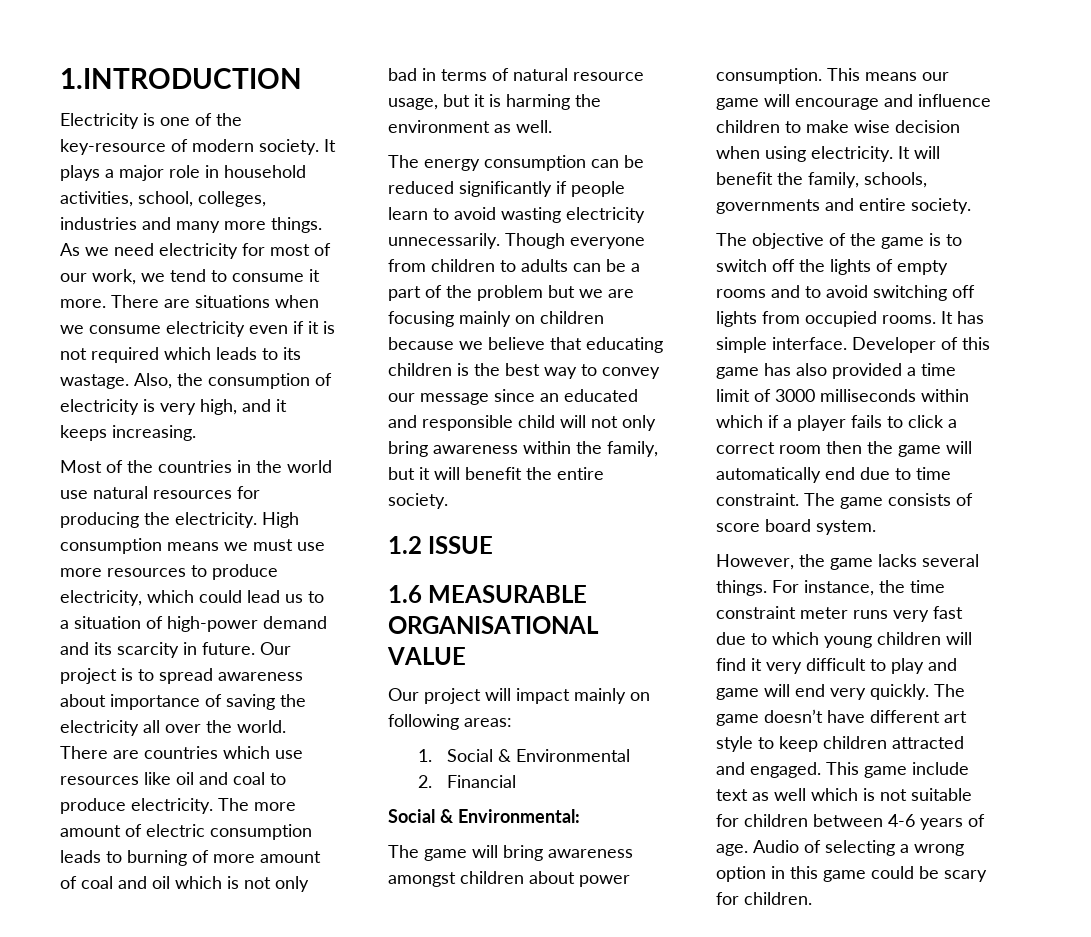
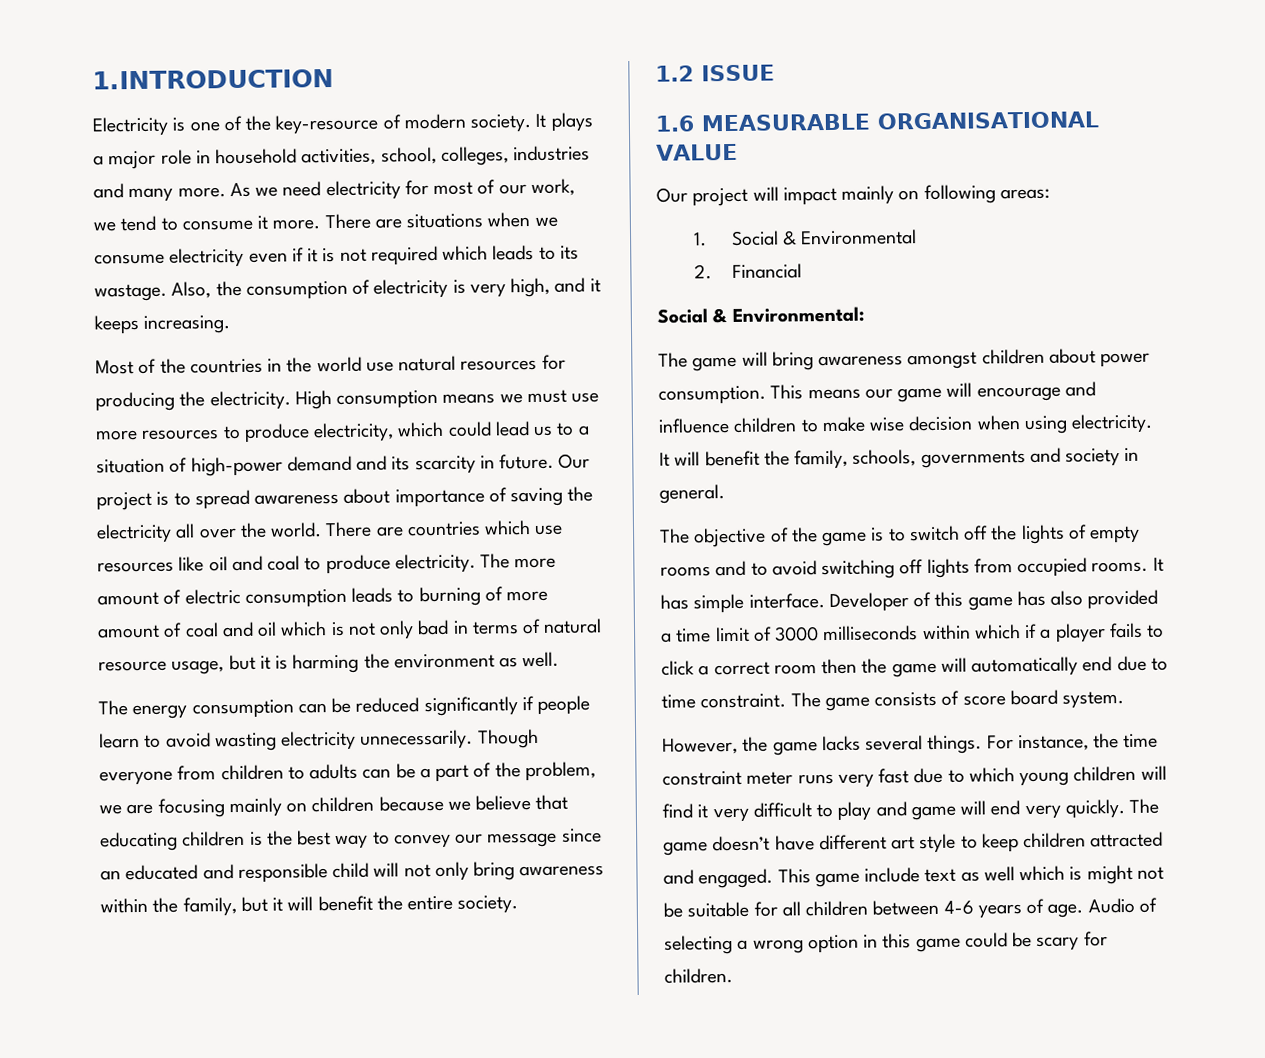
- It plays a major role in household activities, school, colleges, industries and many more things.
+ It plays a major role in household activities, school, colleges, industries and many more.
- Though everyone from children to adults can be a part of the problem but we are focusing mainly on children because we believe that educating children is the best way to convey our message since an educated and responsible child will not only bring awareness within the family, but it will benefit the entire society.
+ Though everyone from children to adults can be a part of the problem, we are focusing mainly on children because we believe that educating children is the best way to convey our message since an educated and responsible child will not only bring awareness within the family, but it will benefit the entire society.
- It will benefit the family, schools, governments and entire society.
+ It will benefit the family, schools, governments and society in general.
- This game include text as well which is not suitable for children between 4-6 years of age.
+ This game include text as well which is might not be suitable for all children between 4-6 years of age.

